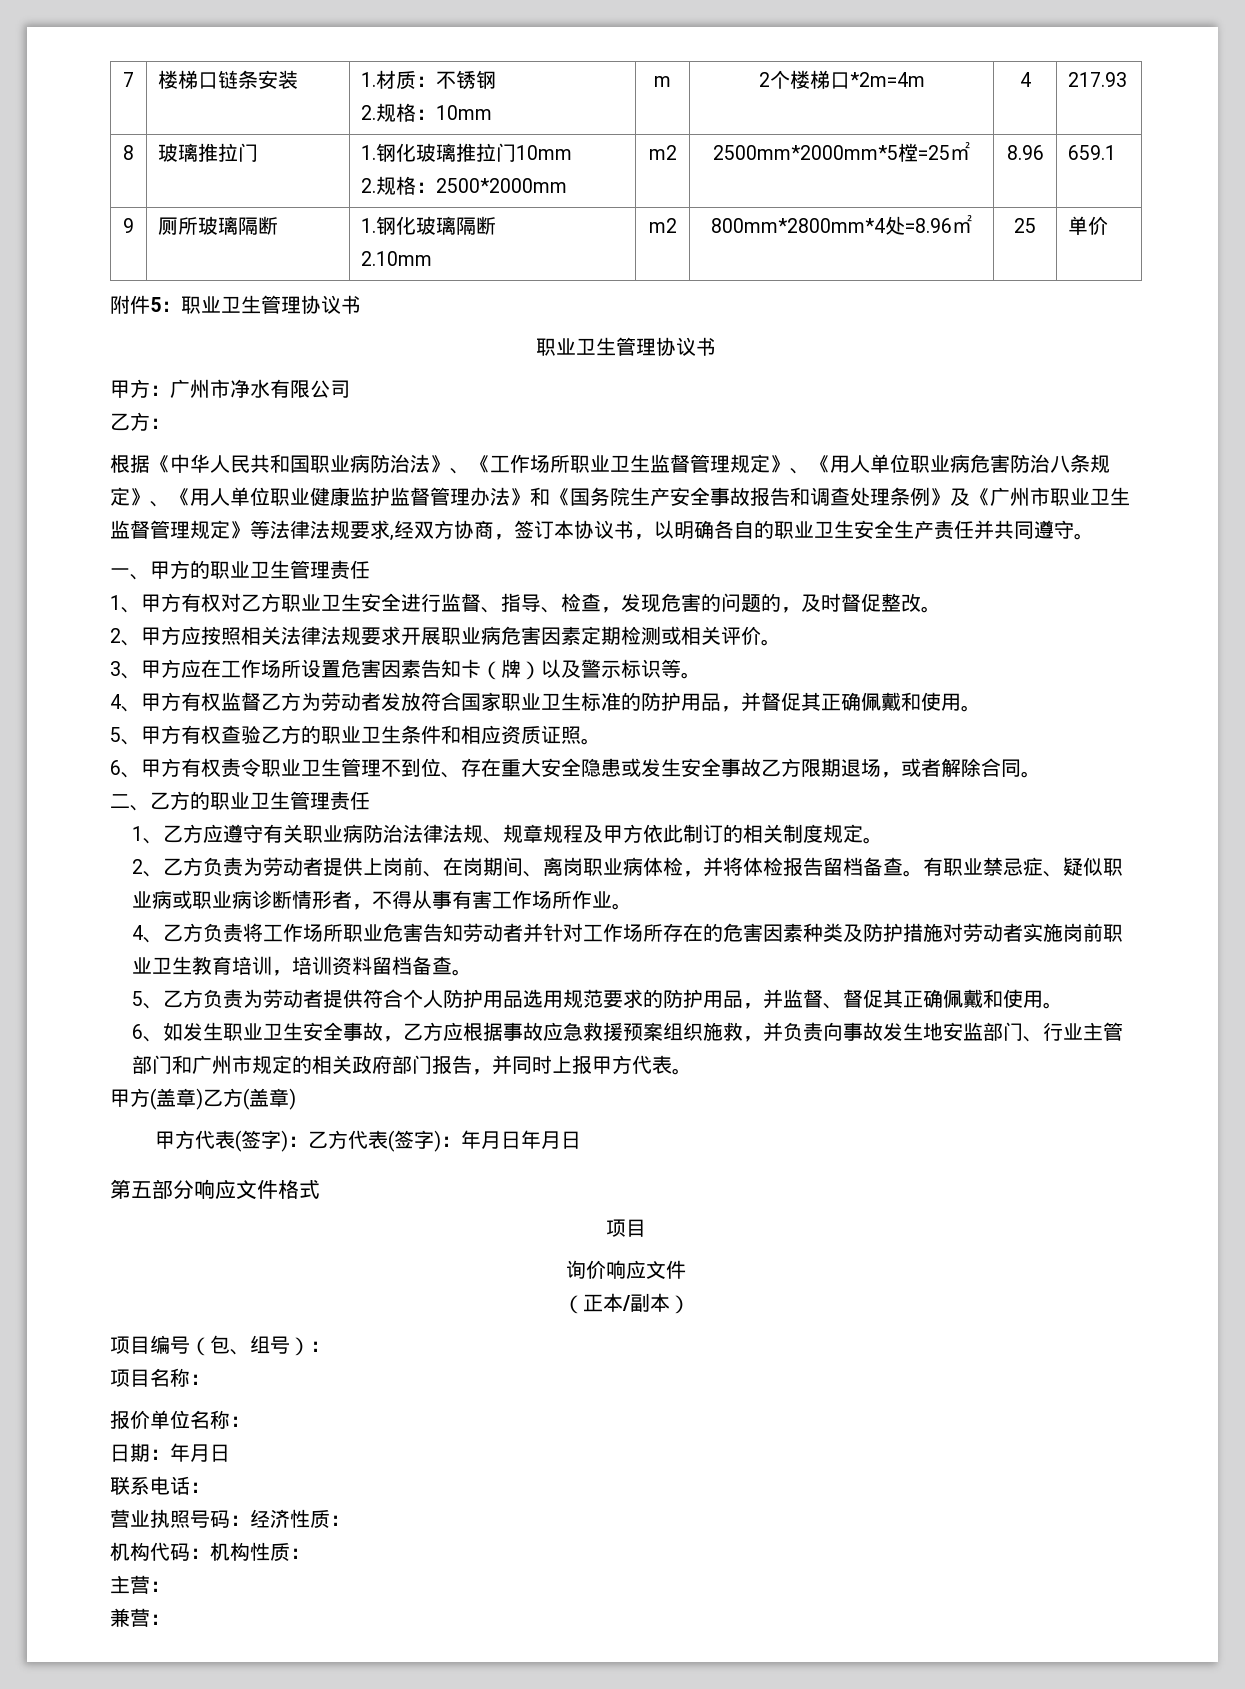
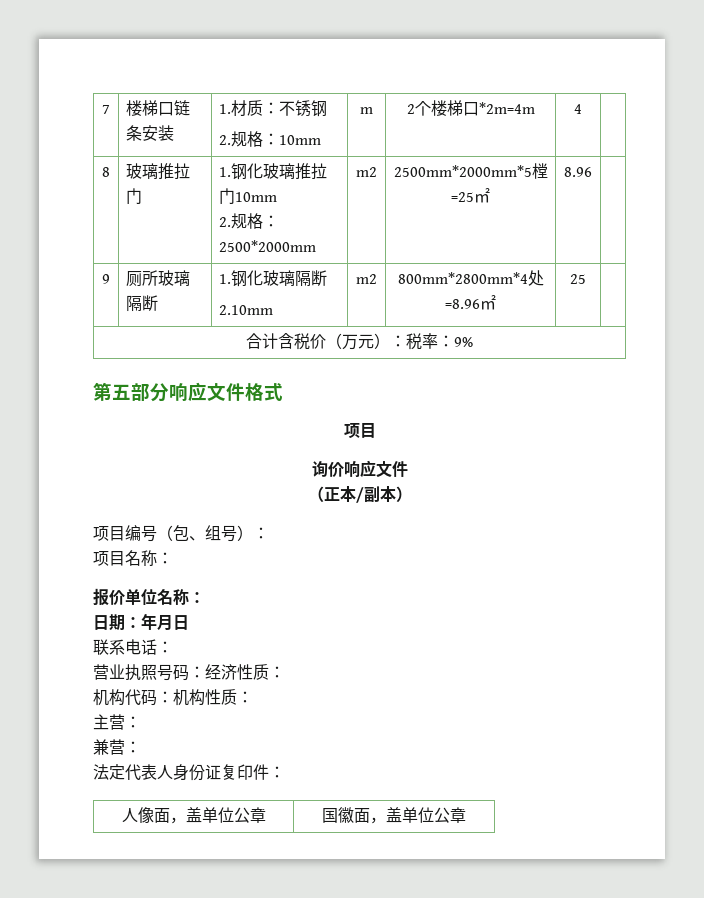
  7 | 楼梯口链条安装 | 1.材质：不锈钢
- 2.规格：10mm | m | 2个楼梯口*2m=4m | 4 | 217.93
+ 2.规格：10mm | m | 2个楼梯口*2m=4m | 4 |
  8 | 玻璃推拉门 | 1.钢化玻璃推拉门10mm
- 2.规格：2500*2000mm | m2 | 2500mm*2000mm*5樘=25㎡ | 8.96 | 659.1
+ 2.规格：2500*2000mm | m2 | 2500mm*2000mm*5樘=25㎡ | 8.96 |
  9 | 厕所玻璃隔断 | 1.钢化玻璃隔断
- 2.10mm | m2 | 800mm*2800mm*4处=8.96㎡ | 25 | 单价
- 附件5：职业卫生管理协议书
- 职业卫生管理协议书
- 甲方：广州市净水有限公司
- 乙方：
- 根据《中华人民共和国职业病防治法》、《工作场所职业卫生监督管理规定》、《用人单位职业病危害防治八条规定》、《用人单位职业健康监护监督管理办法》和《国务院生产安全事故报告和调查处理条例》及《广州市职业卫生监督管理规定》等法律法规要求,经双方协商，签订本协议书，以明确各自的职业卫生安全生产责任并共同遵守。
- 一、甲方的职业卫生管理责任
- 1、甲方有权对乙方职业卫生安全进行监督、指导、检查，发现危害的问题的，及时督促整改。
- 2、甲方应按照相关法律法规要求开展职业病危害因素定期检测或相关评价。
- 3、甲方应在工作场所设置危害因素告知卡（牌）以及警示标识等。
- 4、甲方有权监督乙方为劳动者发放符合国家职业卫生标准的防护用品，并督促其正确佩戴和使用。
- 5、甲方有权查验乙方的职业卫生条件和相应资质证照。
- 6、甲方有权责令职业卫生管理不到位、存在重大安全隐患或发生安全事故乙方限期退场，或者解除合同。
- 二、乙方的职业卫生管理责任
- 1、乙方应遵守有关职业病防治法律法规、规章规程及甲方依此制订的相关制度规定。
- 2、乙方负责为劳动者提供上岗前、在岗期间、离岗职业病体检，并将体检报告留档备查。有职业禁忌症、疑似职业病或职业病诊断情形者，不得从事有害工作场所作业。
- 4、乙方负责将工作场所职业危害告知劳动者并针对工作场所存在的危害因素种类及防护措施对劳动者实施岗前职业卫生教育培训，培训资料留档备查。
- 5、乙方负责为劳动者提供符合个人防护用品选用规范要求的防护用品，并监督、督促其正确佩戴和使用。
- 6、如发生职业卫生安全事故，乙方应根据事故应急救援预案组织施救，并负责向事故发生地安监部门、行业主管部门和广州市规定的相关政府部门报告，并同时上报甲方代表。
- 甲方(盖章)乙方(盖章)
- 甲方代表(签字)：乙方代表(签字)：年月日年月日
+ 2.10mm | m2 | 800mm*2800mm*4处=8.96㎡ | 25 |
+ 合计含税价（万元）：税率：9%
+ 法定代表人身份证复印件：
+ 人像面，盖单位公章 | 国徽面，盖单位公章

